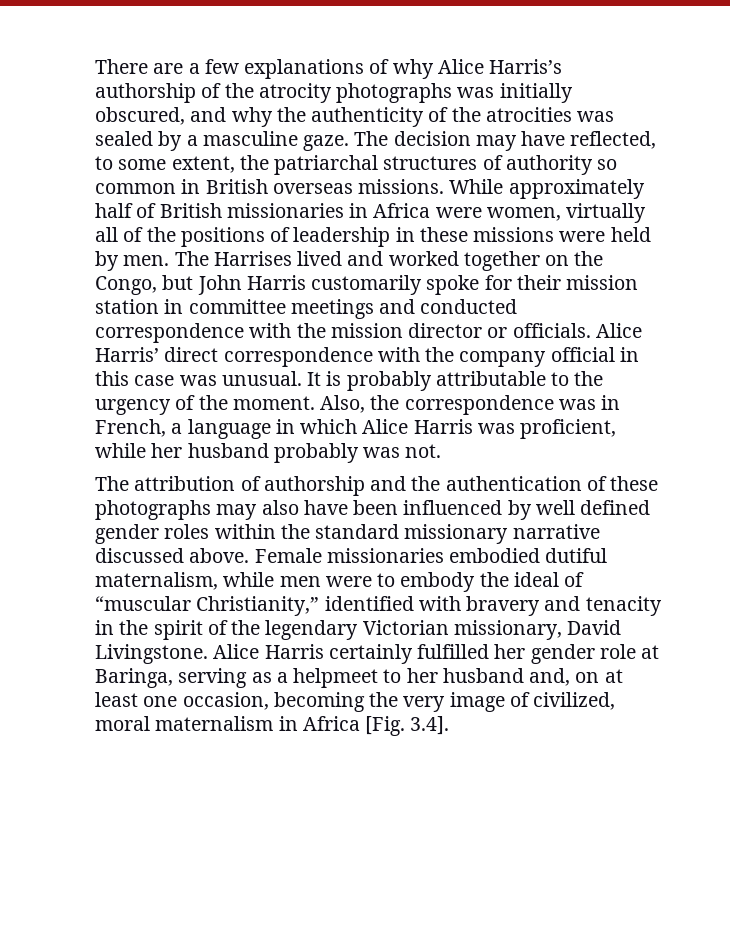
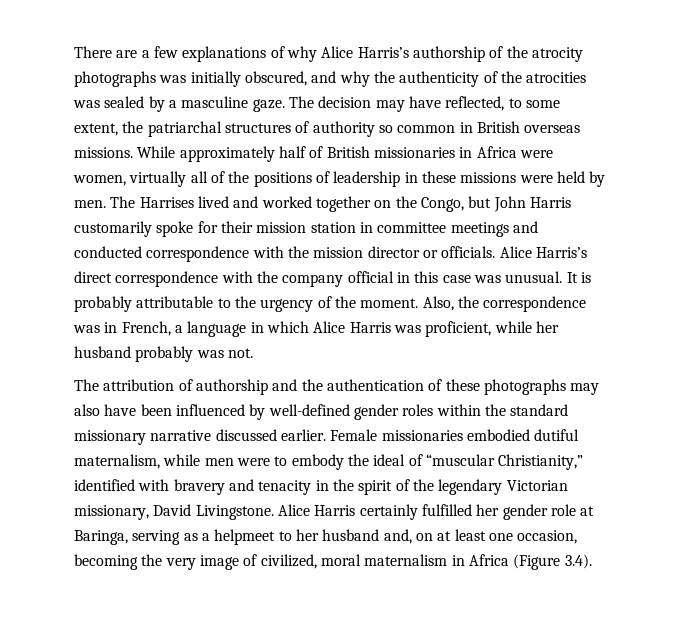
- Alice Harris’ direct correspondence with the company official in this case was unusual.
+ Alice Harris’s direct correspondence with the company official in this case was unusual.
- The attribution of authorship and the authentication of these photographs may also have been influenced by well defined gender roles within the standard missionary narrative discussed above.
+ The attribution of authorship and the authentication of these photographs may also have been influenced by well-defined gender roles within the standard missionary narrative discussed earlier.
- Alice Harris certainly fulfilled her gender role at Baringa, serving as a helpmeet to her husband and, on at least one occasion, becoming the very image of civilized, moral maternalism in Africa [Fig. 3.4].
+ Alice Harris certainly fulfilled her gender role at Baringa, serving as a helpmeet to her husband and, on at least one occasion, becoming the very image of civilized, moral maternalism in Africa (Figure 3.4).

